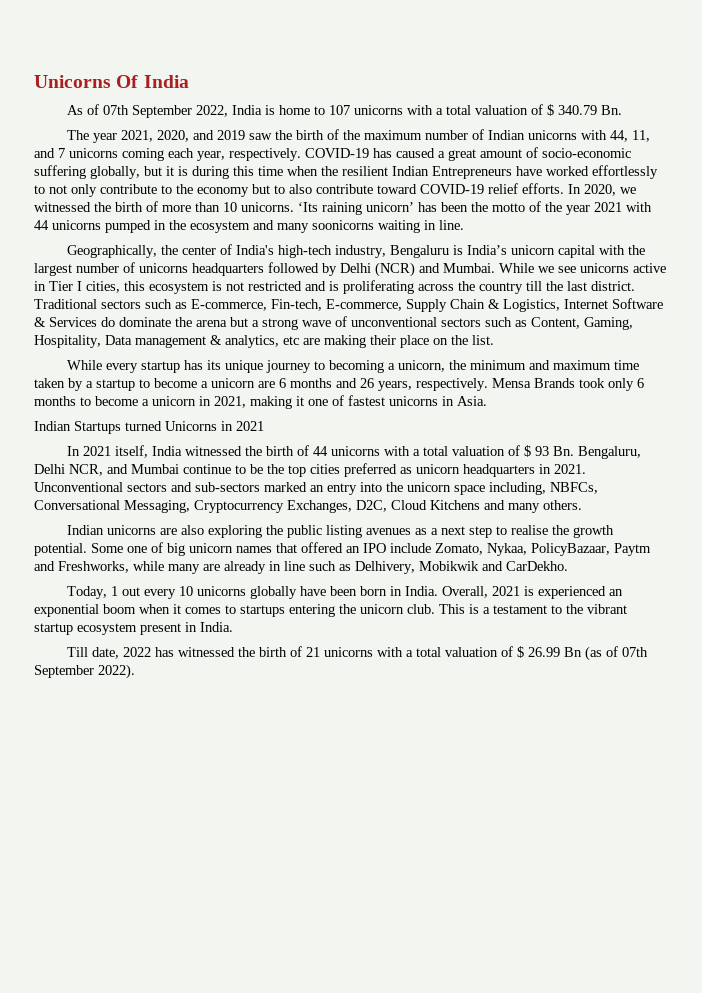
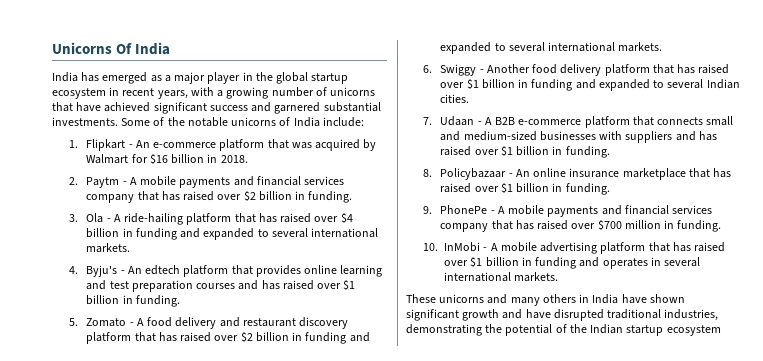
- As of 07th September 2022, India is home to 107 unicorns with a total valuation of $ 340.79 Bn.
- The year 2021, 2020, and 2019 saw the birth of the maximum number of Indian unicorns with 44, 11, and 7 unicorns coming each year, respectively. COVID-19 has caused a great amount of socio-economic suffering globally, but it is during this time when the resilient Indian Entrepreneurs have worked effortlessly to not only contribute to the economy but to also contribute toward COVID-19 relief efforts. In 2020, we witnessed the birth of more than 10 unicorns. ‘Its raining unicorn’ has been the motto of the year 2021 with 44 unicorns pumped in the ecosystem and many soonicorns waiting in line.
- Geographically, the center of India's high-tech industry, Bengaluru is India’s unicorn capital with the largest number of unicorns headquarters followed by Delhi (NCR) and Mumbai. While we see unicorns active in Tier I cities, this ecosystem is not restricted and is proliferating across the country till the last district. Traditional sectors such as E-commerce, Fin-tech, E-commerce, Supply Chain & Logistics, Internet Software & Services do dominate the arena but a strong wave of unconventional sectors such as Content, Gaming, Hospitality, Data management & analytics, etc are making their place on the list.
- While every startup has its unique journey to becoming a unicorn, the minimum and maximum time taken by a startup to become a unicorn are 6 months and 26 years, respectively. Mensa Brands took only 6 months to become a unicorn in 2021, making it one of fastest unicorns in Asia.
- Indian Startups turned Unicorns in 2021
- In 2021 itself, India witnessed the birth of 44 unicorns with a total valuation of $ 93 Bn. Bengaluru, Delhi NCR, and Mumbai continue to be the top cities preferred as unicorn headquarters in 2021. Unconventional sectors and sub-sectors marked an entry into the unicorn space including, NBFCs, Conversational Messaging, Cryptocurrency Exchanges, D2C, Cloud Kitchens and many others.
- Indian unicorns are also exploring the public listing avenues as a next step to realise the growth potential. Some one of big unicorn names that offered an IPO include Zomato, Nykaa, PolicyBazaar, Paytm and Freshworks, while many are already in line such as Delhivery, Mobikwik and CarDekho.
- Today, 1 out every 10 unicorns globally have been born in India. Overall, 2021 is experienced an exponential boom when it comes to startups entering the unicorn club. This is a testament to the vibrant startup ecosystem present in India.
- Till date, 2022 has witnessed the birth of 21 unicorns with a total valuation of $ 26.99 Bn (as of 07th September 2022).
+ India has emerged as a major player in the global startup ecosystem in recent years, with a growing number of unicorns that have achieved significant success and garnered substantial investments. Some of the notable unicorns of India include:
+ 1. Flipkart - An e-commerce platform that was acquired by Walmart for $16 billion in 2018.
+ 2. Paytm - A mobile payments and financial services company that has raised over $2 billion in funding.
+ 3. Ola - A ride-hailing platform that has raised over $4 billion in funding and expanded to several international markets.
+ 4. Byju's - An edtech platform that provides online learning and test preparation courses and has raised over $1 billion in funding.
+ 5. Zomato - A food delivery and restaurant discovery platform that has raised over $2 billion in funding and expanded to several international markets.
+ 6. Swiggy - Another food delivery platform that has raised over $1 billion in funding and expanded to several Indian cities.
+ 7. Udaan - A B2B e-commerce platform that connects small and medium-sized businesses with suppliers and has raised over $1 billion in funding.
+ 8. Policybazaar - An online insurance marketplace that has raised over $1 billion in funding.
+ 9. PhonePe - A mobile payments and financial services company that has raised over $700 million in funding.
+ 10. InMobi - A mobile advertising platform that has raised over $1 billion in funding and operates in several international markets.
+ These unicorns and many others in India have shown significant growth and have disrupted traditional industries, demonstrating the potential of the Indian startup ecosystem

